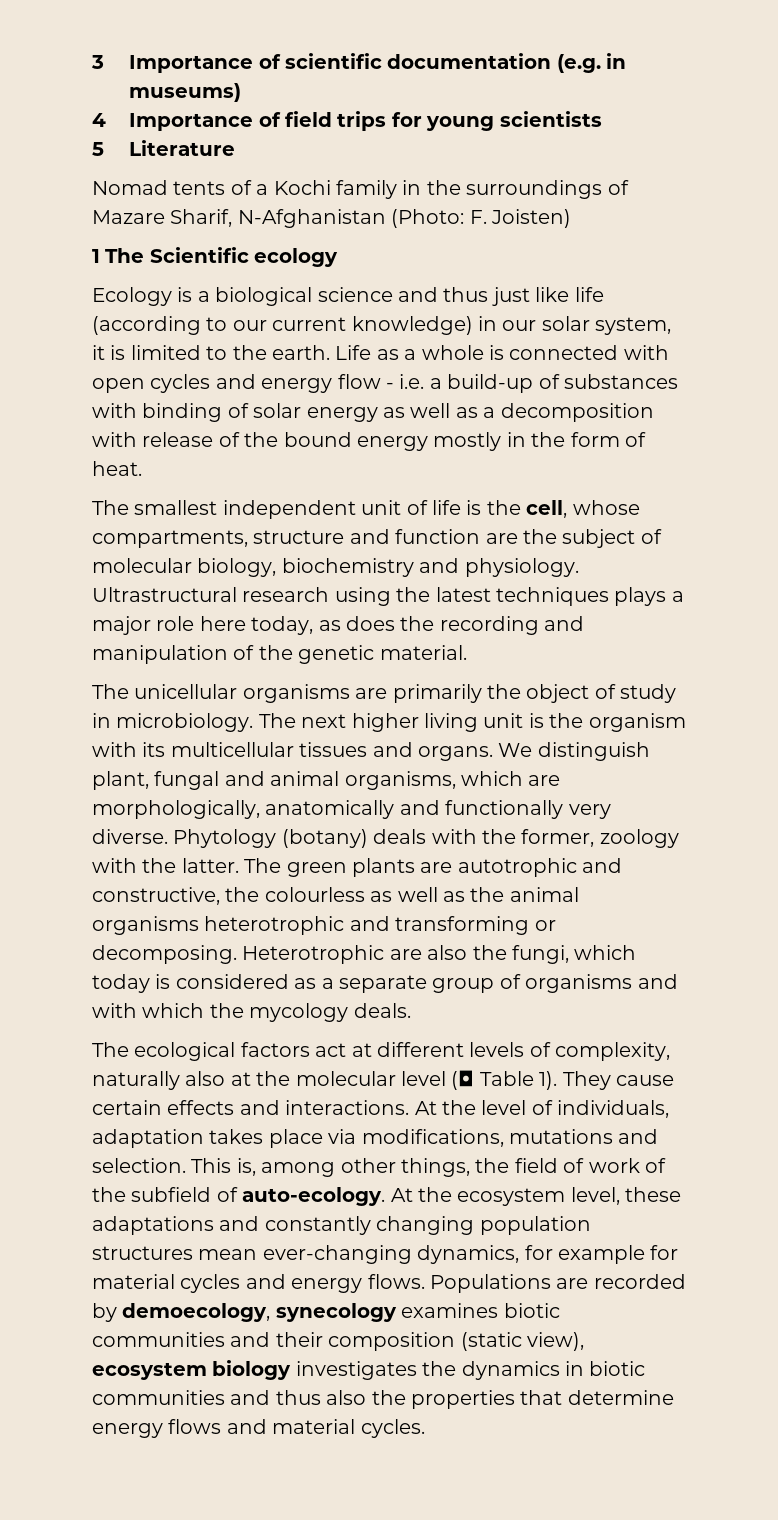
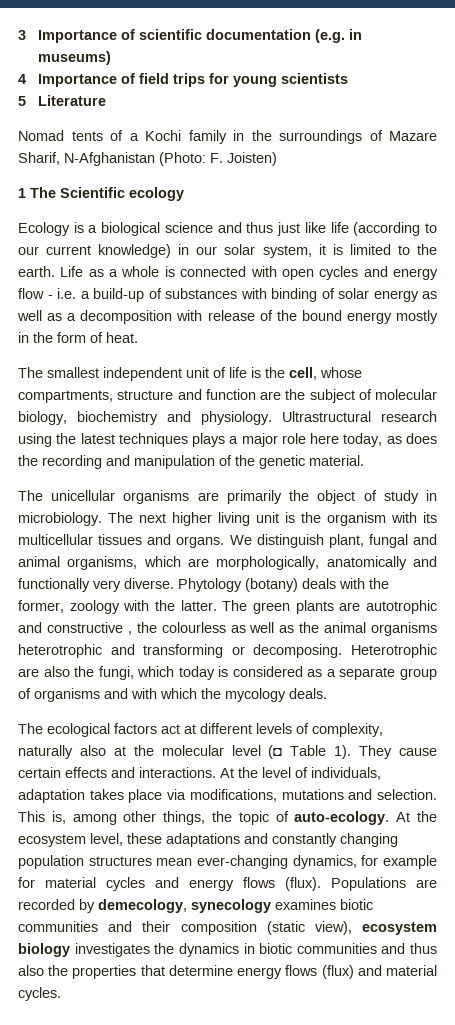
- The green plants are autotrophic and constructive, the colourless as well as the animal organisms heterotrophic and transforming or decomposing.
+ The green plants are autotrophic and constructive , the colourless as well as the animal organisms heterotrophic and transforming or decomposing.
- This is, among other things, the field of work of the subfield of auto-ecology.
+ This is, among other things, the topic of auto-ecology.
- At the ecosystem level, these adaptations and constantly changing population structures mean ever-changing dynamics, for example for material cycles and energy flows.
+ At the ecosystem level, these adaptations and constantly changing population structures mean ever-changing dynamics, for example for material cycles and energy flows (flux).
- Populations are recorded by demoecology, synecology examines biotic communities and their composition (static view), ecosystem biology investigates the dynamics in biotic communities and thus also the properties that determine energy flows and material cycles.
+ Populations are recorded by demecology, synecology examines biotic communities and their composition (static view), ecosystem biology investigates the dynamics in biotic communities and thus also the properties that determine energy flows (flux) and material cycles.

